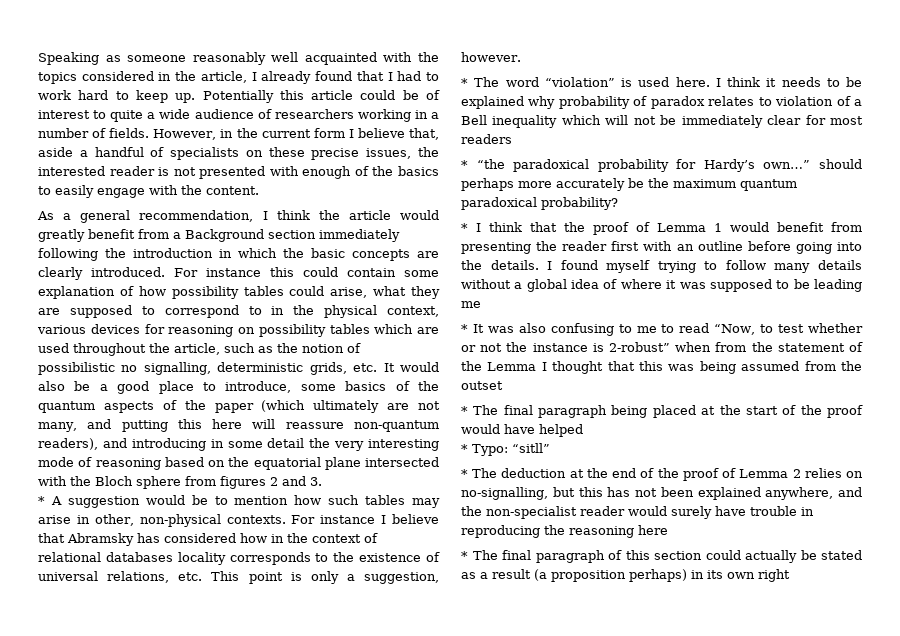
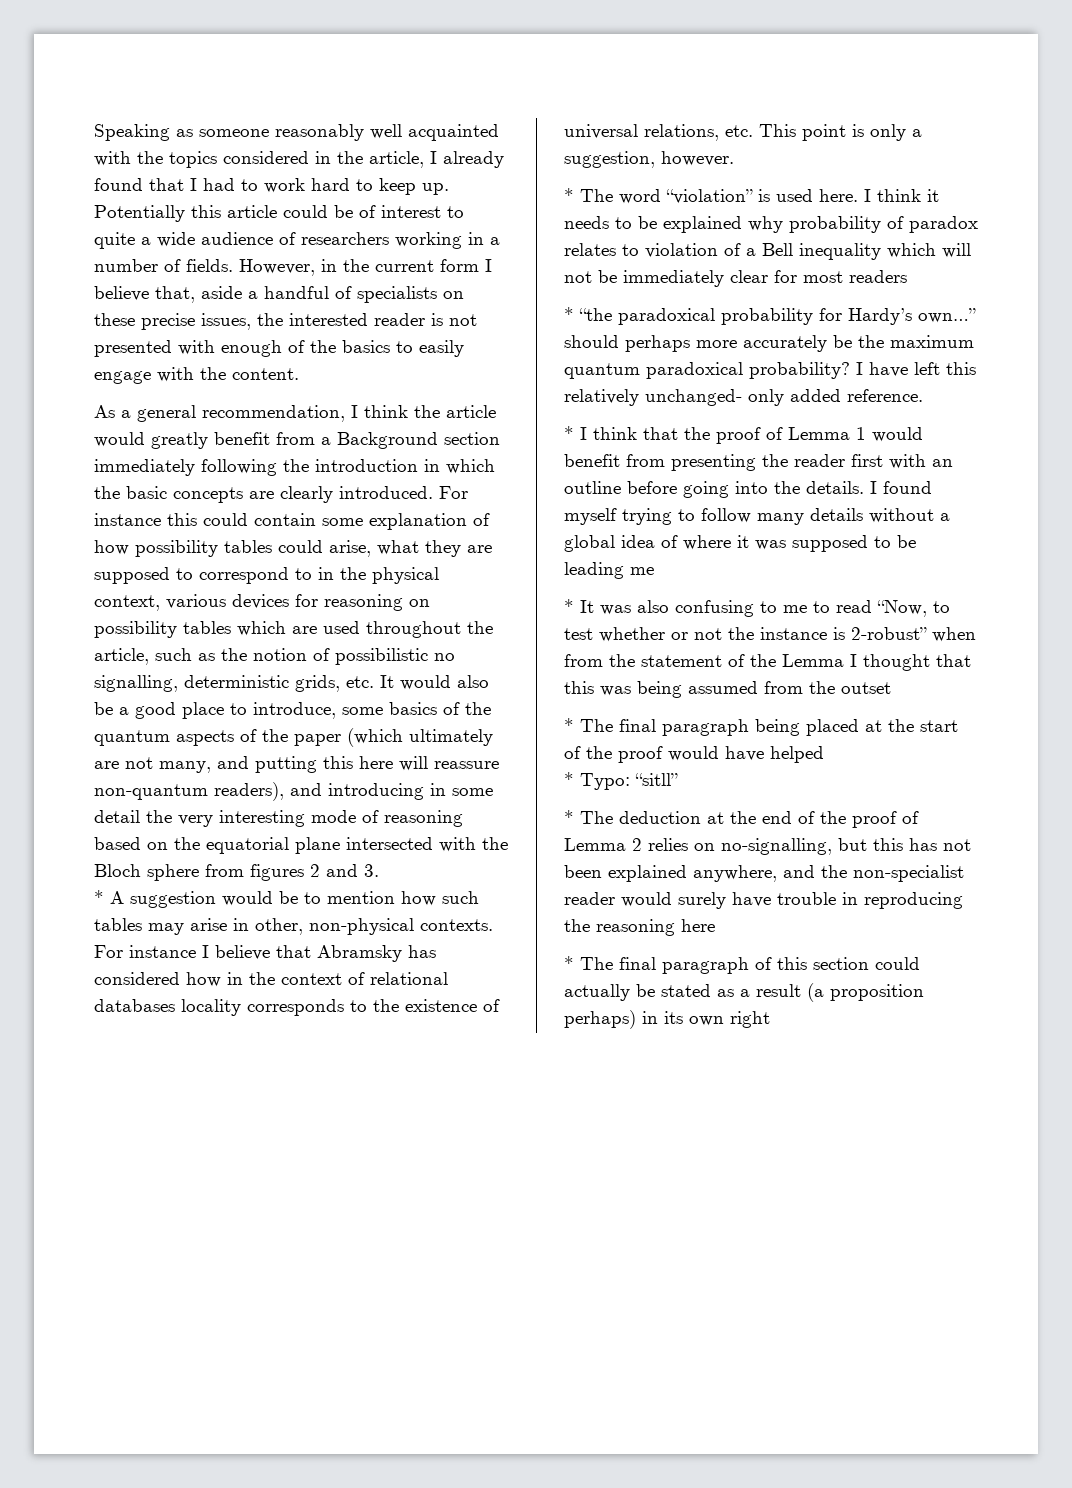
+ I have left this relatively unchanged- only added reference.

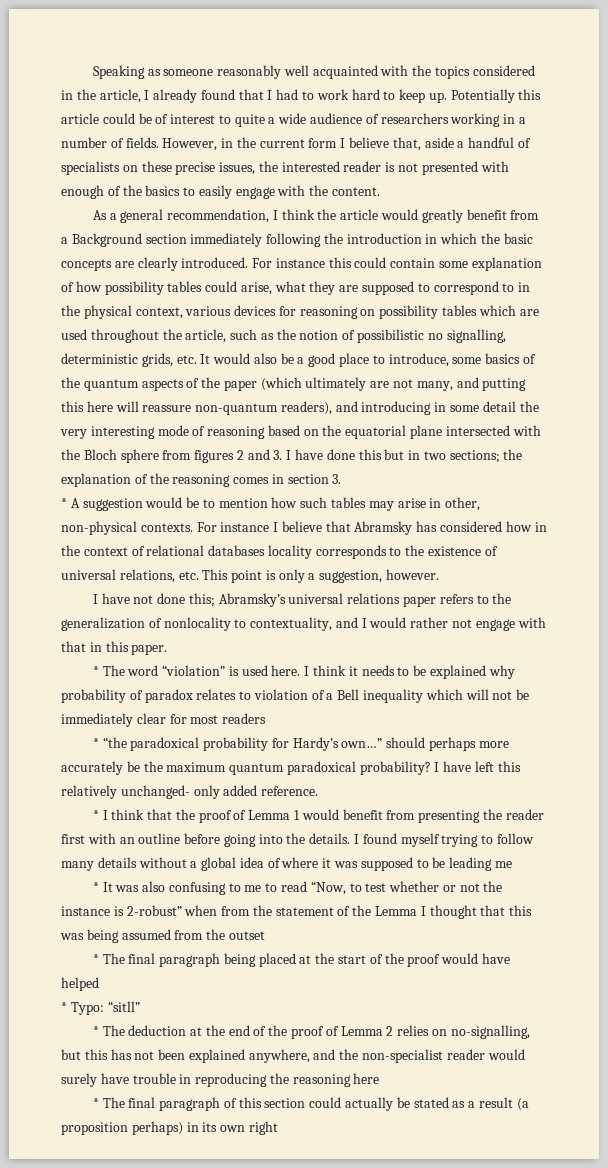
- For instance this could contain some explanation of how possibility tables could arise, what they are supposed to correspond to in the physical context, various devices for reasoning on possibility tables which are used throughout the article, such as the notion of possibilistic no signalling, deterministic grids, etc. It would also be a good place to introduce, some basics of the quantum aspects of the paper (which ultimately are not many, and putting this here will reassure non-quantum readers), and introducing in some detail the very interesting mode of reasoning based on the equatorial plane intersected with the Bloch sphere from figures 2 and 3.
+ For instance this could contain some explanation of how possibility tables could arise, what they are supposed to correspond to in the physical context, various devices for reasoning on possibility tables which are used throughout the article, such as the notion of possibilistic no signalling, deterministic grids, etc. It would also be a good place to introduce, some basics of the quantum aspects of the paper (which ultimately are not many, and putting this here will reassure non-quantum readers), and introducing in some detail the very interesting mode of reasoning based on the equatorial plane intersected with the Bloch sphere from figures 2 and 3. I have done this but in two sections; the explanation of the reasoning comes in section 3.
+ I have not done this; Abramsky’s universal relations paper refers to the generalization of nonlocality to contextuality, and I would rather not engage with that in this paper.

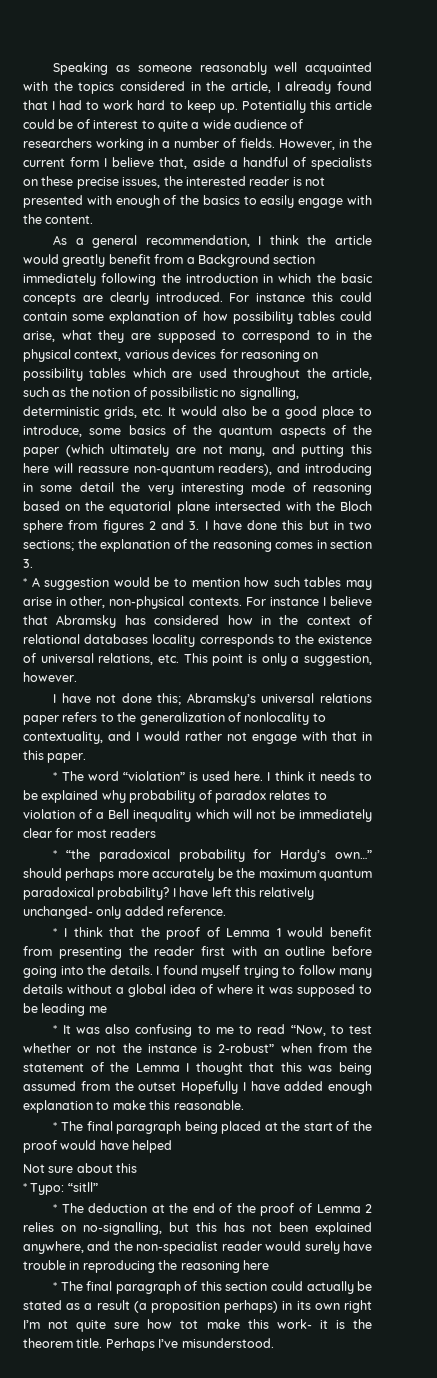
- * It was also confusing to me to read “Now, to test whether or not the instance is 2-robust” when from the statement of the Lemma I thought that this was being assumed from the outset
+ * It was also confusing to me to read “Now, to test whether or not the instance is 2-robust” when from the statement of the Lemma I thought that this was being assumed from the outset Hopefully I have added enough explanation to make this reasonable.
+ Not sure about this
- * The final paragraph of this section could actually be stated as a result (a proposition perhaps) in its own right
+ * The final paragraph of this section could actually be stated as a result (a proposition perhaps) in its own right I’m not quite sure how tot make this work- it is the theorem title. Perhaps I’ve misunderstood.

